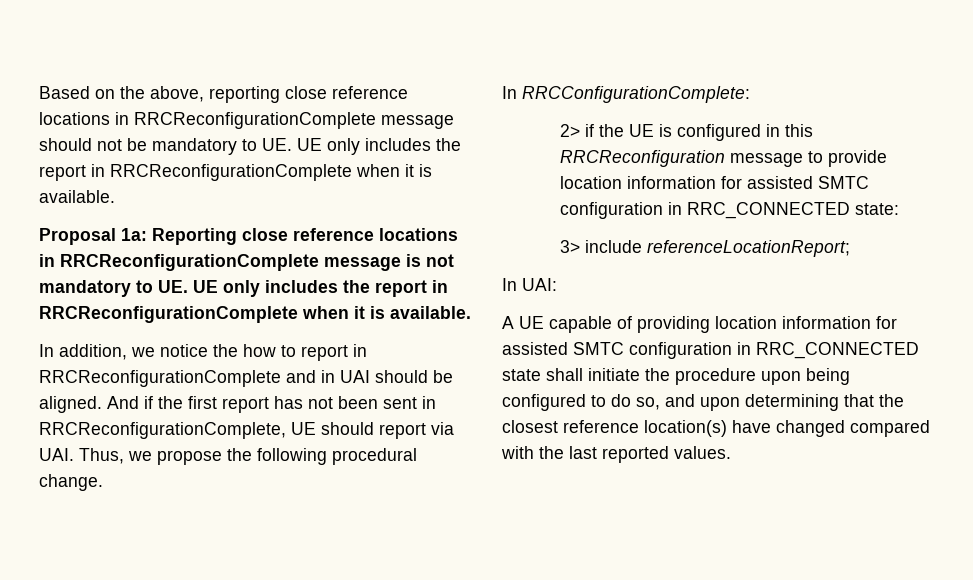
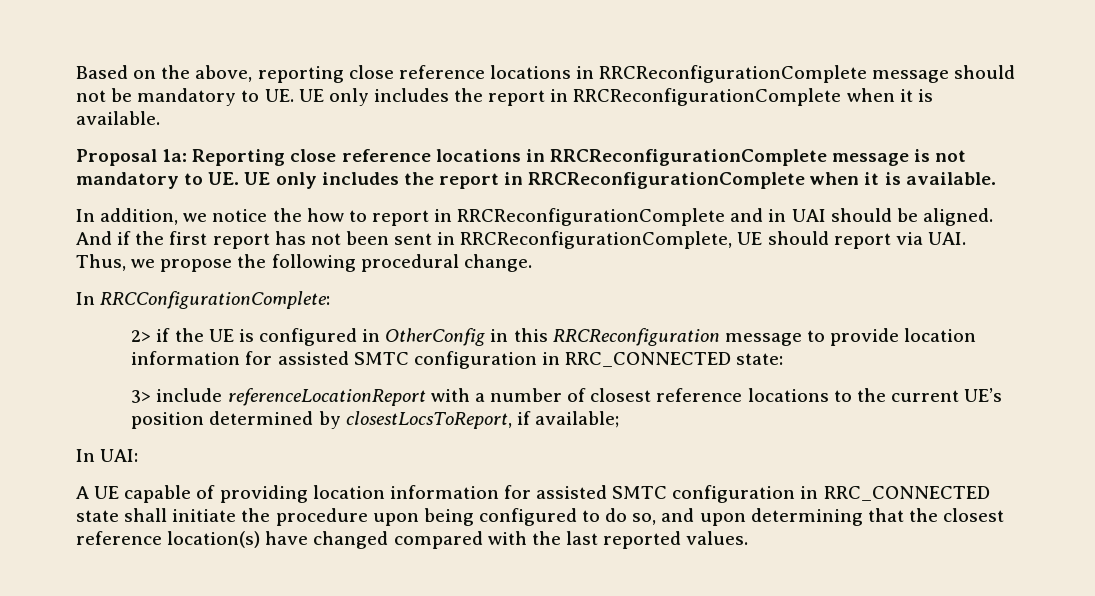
- 2> if the UE is configured in this RRCReconfiguration message to provide location information for assisted SMTC configuration in RRC_CONNECTED state:
+ 2> if the UE is configured in OtherConfig in this RRCReconfiguration message to provide location information for assisted SMTC configuration in RRC_CONNECTED state:
- 3> include referenceLocationReport;
+ 3> include referenceLocationReport with a number of closest reference locations to the current UE’s position determined by closestLocsToReport, if available;

